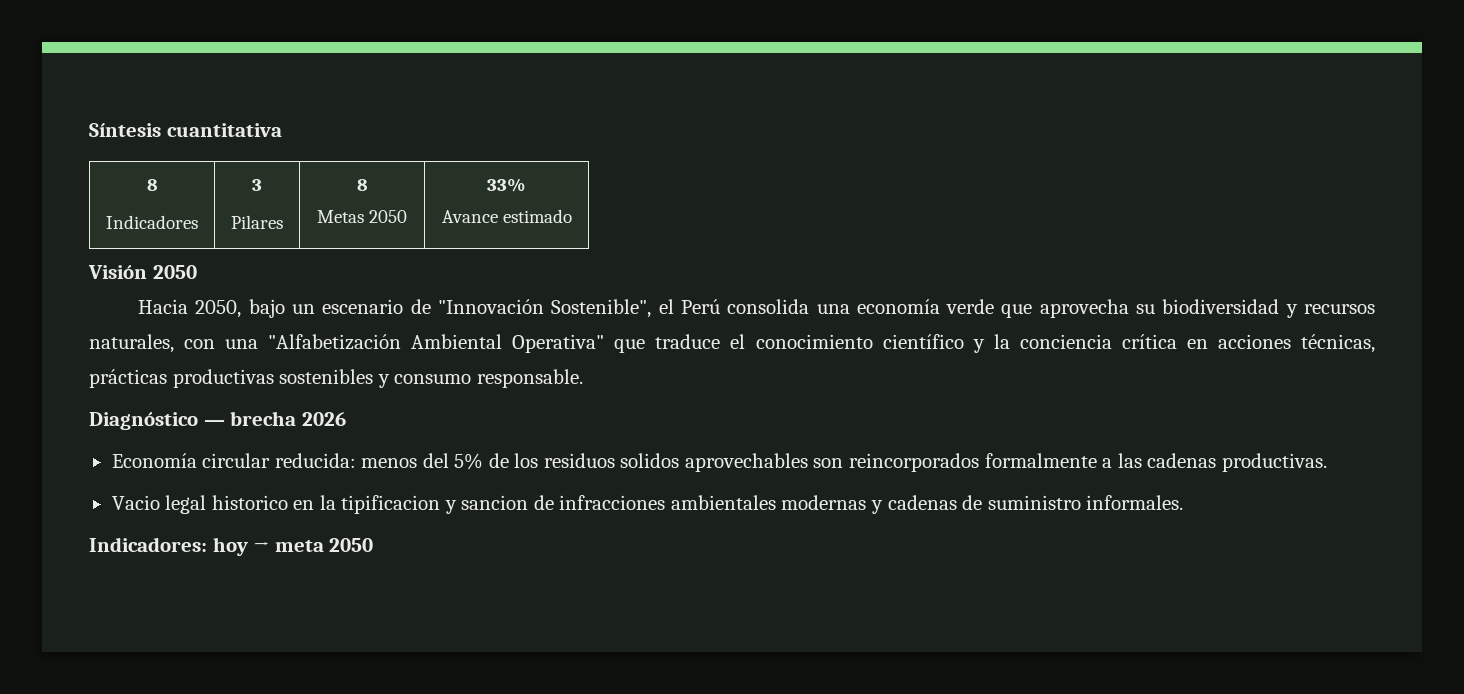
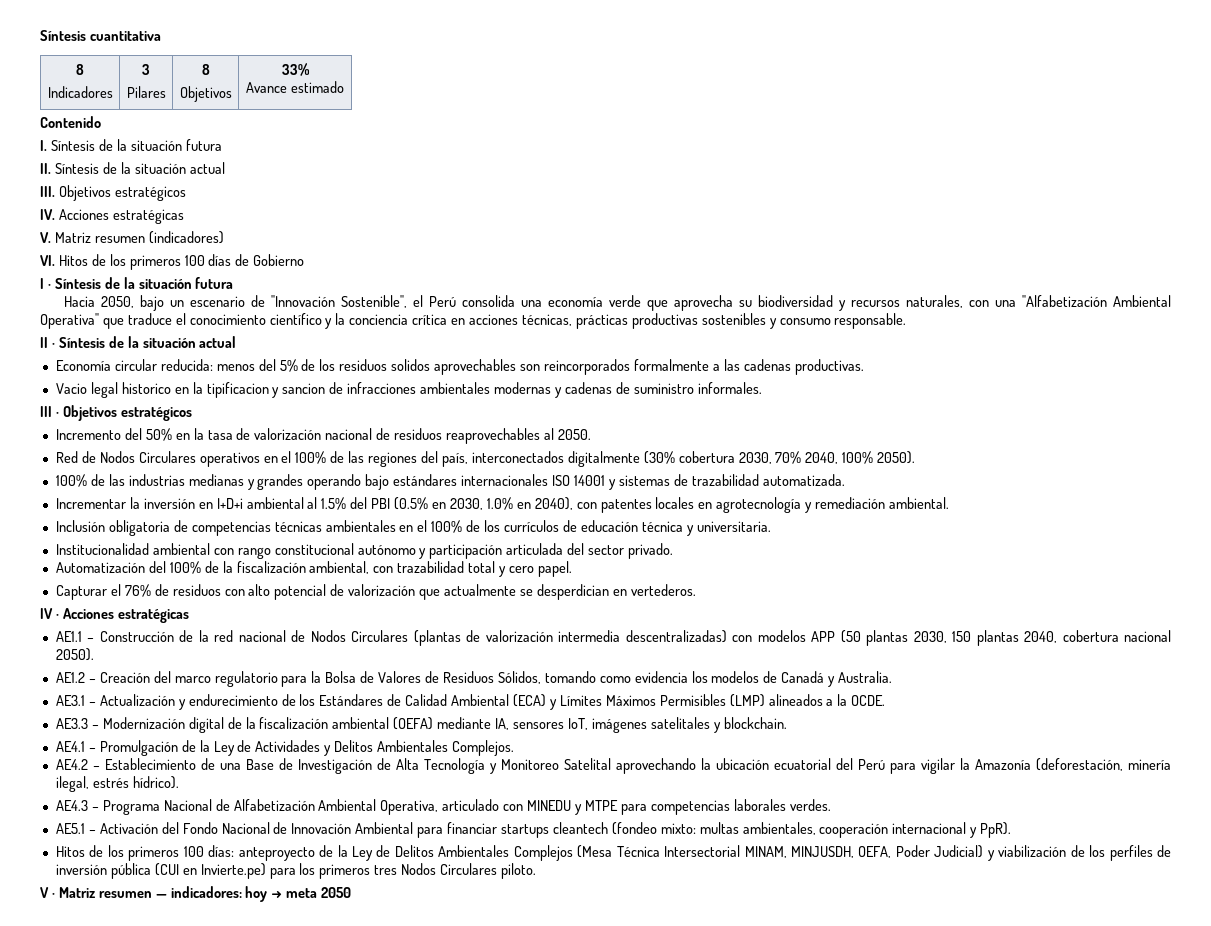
  Síntesis cuantitativa
  8
  Indicadores | 3
  Pilares | 8
- Metas 2050 | 33%
+ Objetivos | 33%
- Visión 2050
+ Contenido
+ I. Síntesis de la situación futura
+ II. Síntesis de la situación actual
+ III. Objetivos estratégicos
+ IV. Acciones estratégicas
+ V. Matriz resumen (indicadores)
+ VI. Hitos de los primeros 100 días de Gobierno
+ I · Síntesis de la situación futura
- Diagnóstico — brecha 2026
+ II · Síntesis de la situación actual
- Indicadores: hoy → meta 2050
+ III · Objetivos estratégicos
+ Incremento del 50% en la tasa de valorización nacional de residuos reaprovechables al 2050.
+ Red de Nodos Circulares operativos en el 100% de las regiones del país, interconectados digitalmente (30% cobertura 2030, 70% 2040, 100% 2050).
+ 100% de las industrias medianas y grandes operando bajo estándares internacionales ISO 14001 y sistemas de trazabilidad automatizada.
+ Incrementar la inversión en I+D+i ambiental al 1.5% del PBI (0.5% en 2030, 1.0% en 2040), con patentes locales en agrotecnología y remediación ambiental.
+ Inclusión obligatoria de competencias técnicas ambientales en el 100% de los currículos de educación técnica y universitaria.
+ Institucionalidad ambiental con rango constitucional autónomo y participación articulada del sector privado.
+ Automatización del 100% de la fiscalización ambiental, con trazabilidad total y cero papel.
+ Capturar el 76% de residuos con alto potencial de valorización que actualmente se desperdician en vertederos.
+ IV · Acciones estratégicas
+ AE1.1 – Construcción de la red nacional de Nodos Circulares (plantas de valorización intermedia descentralizadas) con modelos APP (50 plantas 2030, 150 plantas 2040, cobertura nacional 2050).
+ AE1.2 – Creación del marco regulatorio para la Bolsa de Valores de Residuos Sólidos, tomando como evidencia los modelos de Canadá y Australia.
+ AE3.1 – Actualización y endurecimiento de los Estándares de Calidad Ambiental (ECA) y Límites Máximos Permisibles (LMP) alineados a la OCDE.
+ AE3.3 – Modernización digital de la fiscalización ambiental (OEFA) mediante IA, sensores IoT, imágenes satelitales y blockchain.
+ AE4.1 – Promulgación de la Ley de Actividades y Delitos Ambientales Complejos.
+ AE4.2 – Establecimiento de una Base de Investigación de Alta Tecnología y Monitoreo Satelital aprovechando la ubicación ecuatorial del Perú para vigilar la Amazonía (deforestación, minería ilegal, estrés hídrico).
+ AE4.3 – Programa Nacional de Alfabetización Ambiental Operativa, articulado con MINEDU y MTPE para competencias laborales verdes.
+ AE5.1 – Activación del Fondo Nacional de Innovación Ambiental para financiar startups cleantech (fondeo mixto: multas ambientales, cooperación internacional y PpR).
+ Hitos de los primeros 100 días: anteproyecto de la Ley de Delitos Ambientales Complejos (Mesa Técnica Intersectorial MINAM, MINJUSDH, OEFA, Poder Judicial) y viabilización de los perfiles de inversión pública (CUI en Invierte.pe) para los primeros tres Nodos Circulares piloto.
+ V · Matriz resumen — indicadores: hoy → meta 2050

